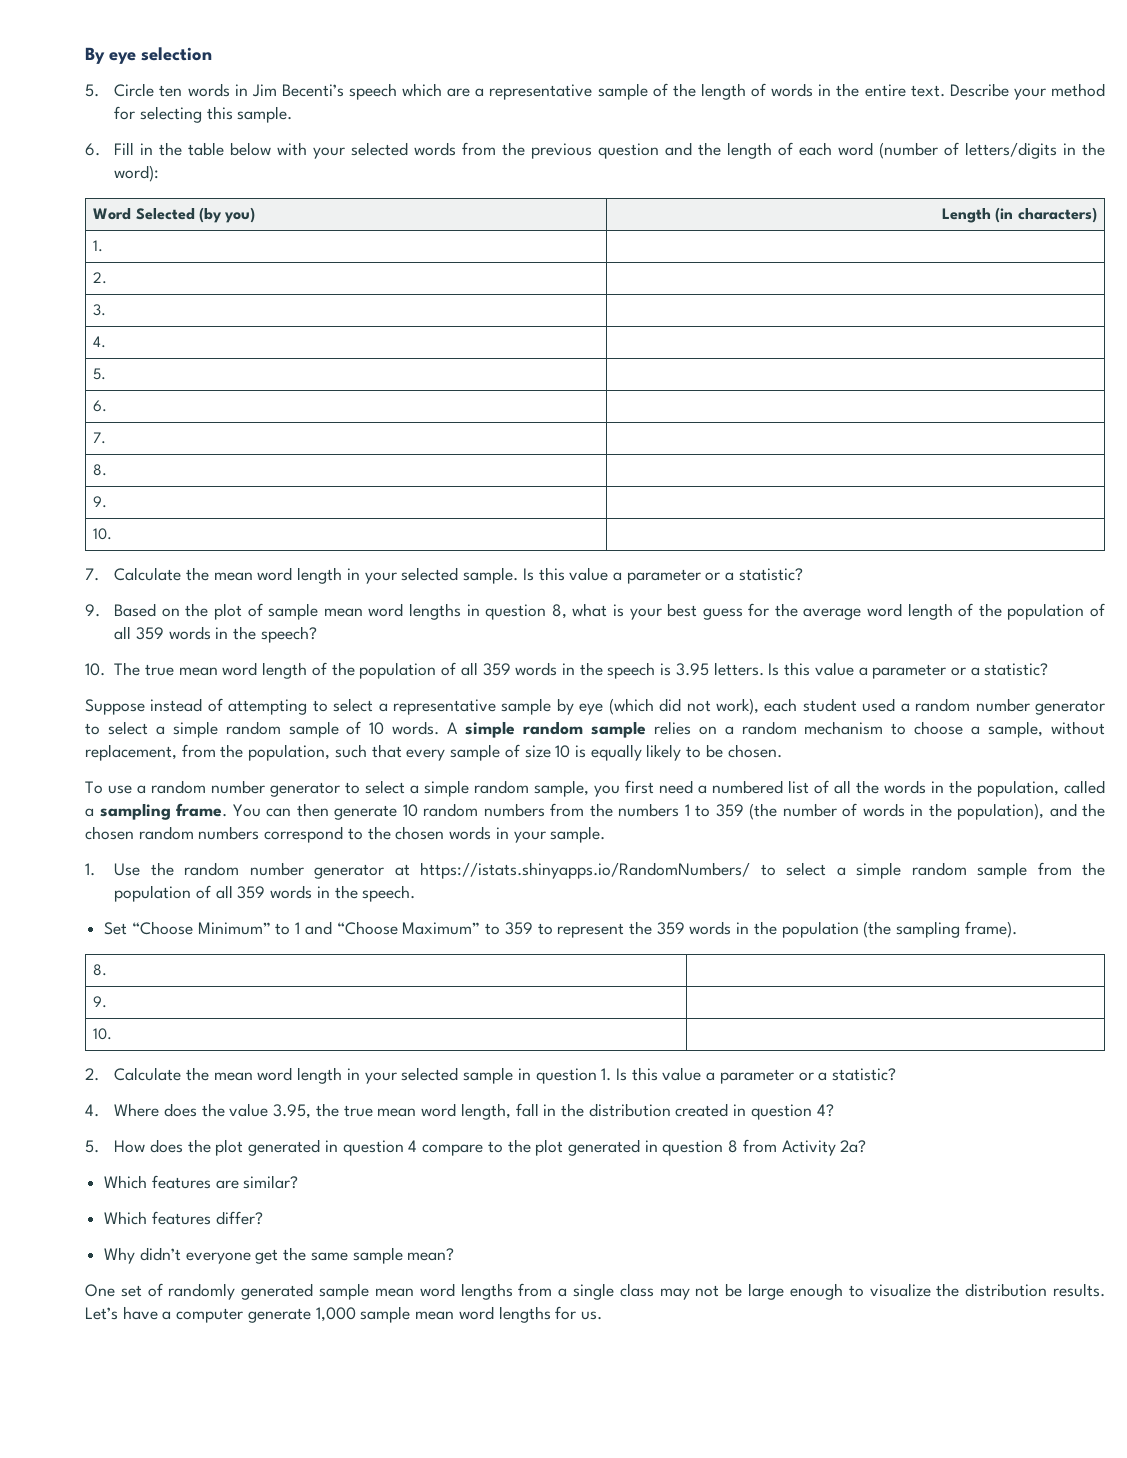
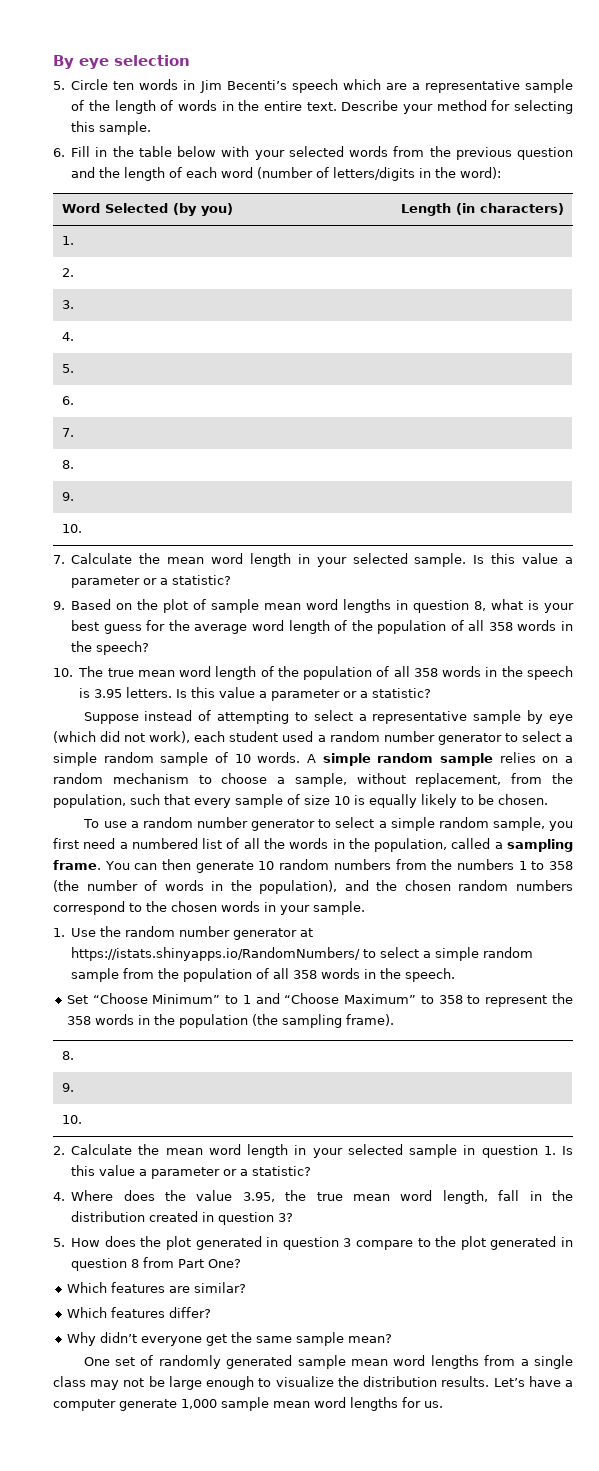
- 9. Based on the plot of sample mean word lengths in question 8, what is your best guess for the average word length of the population of all 359 words in the speech?
+ 9. Based on the plot of sample mean word lengths in question 8, what is your best guess for the average word length of the population of all 358 words in the speech?
- 10. The true mean word length of the population of all 359 words in the speech is 3.95 letters.
+ 10. The true mean word length of the population of all 358 words in the speech is 3.95 letters.
- You can then generate 10 random numbers from the numbers 1 to 359 (the number of words in the population), and the chosen random numbers correspond to the chosen words in your sample.
+ You can then generate 10 random numbers from the numbers 1 to 358 (the number of words in the population), and the chosen random numbers correspond to the chosen words in your sample.
- 1. Use the random number generator at https://istats.shinyapps.io/RandomNumbers/ to select a simple random sample from the population of all 359 words in the speech.
+ 1. Use the random number generator at https://istats.shinyapps.io/RandomNumbers/ to select a simple random sample from the population of all 358 words in the speech.
- Set “Choose Minimum” to 1 and “Choose Maximum” to 359 to represent the 359 words in the population (the sampling frame).
+ Set “Choose Minimum” to 1 and “Choose Maximum” to 358 to represent the 358 words in the population (the sampling frame).
- 4. Where does the value 3.95, the true mean word length, fall in the distribution created in question 4?
+ 4. Where does the value 3.95, the true mean word length, fall in the distribution created in question 3?
- 5. How does the plot generated in question 4 compare to the plot generated in question 8 from Activity 2a?
+ 5. How does the plot generated in question 3 compare to the plot generated in question 8 from Part One?

